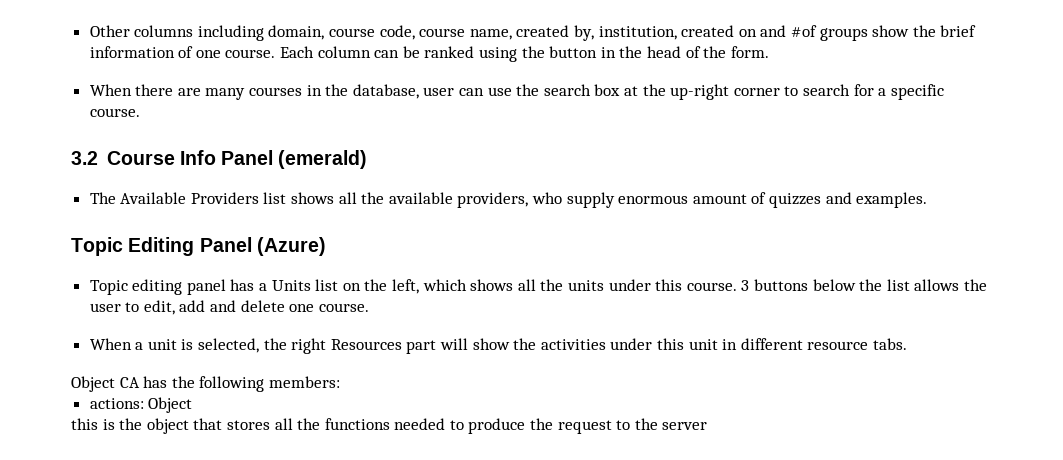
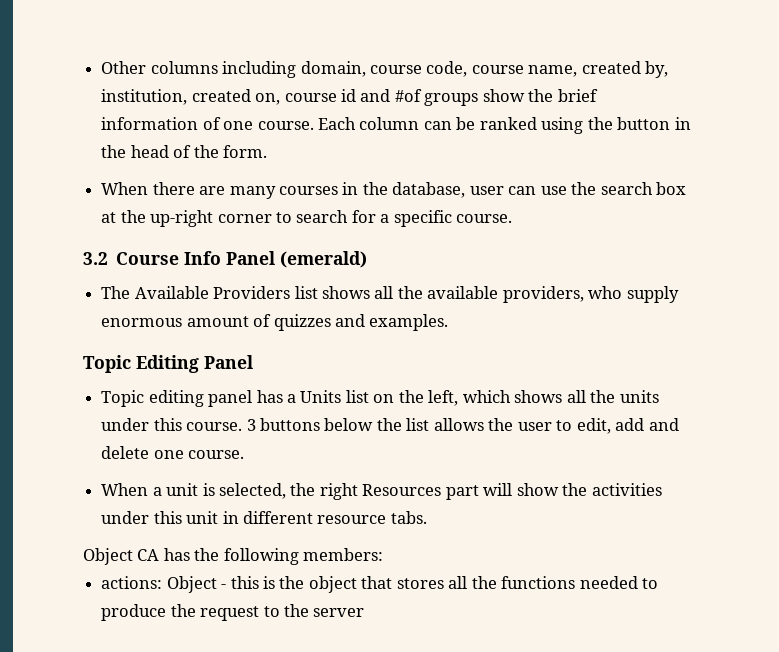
- Other columns including domain, course code, course name, created by, institution, created on and #of groups show the brief information of one course.
+ Other columns including domain, course code, course name, created by, institution, created on, course id and #of groups show the brief information of one course.
- Topic Editing Panel (Azure)
+ Topic Editing Panel
- actions: Object
- this is the object that stores all the functions needed to produce the request to the server
+ actions: Object - this is the object that stores all the functions needed to produce the request to the server

